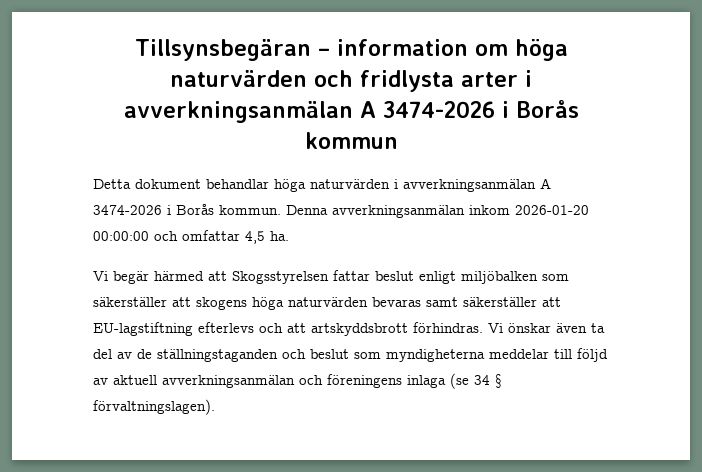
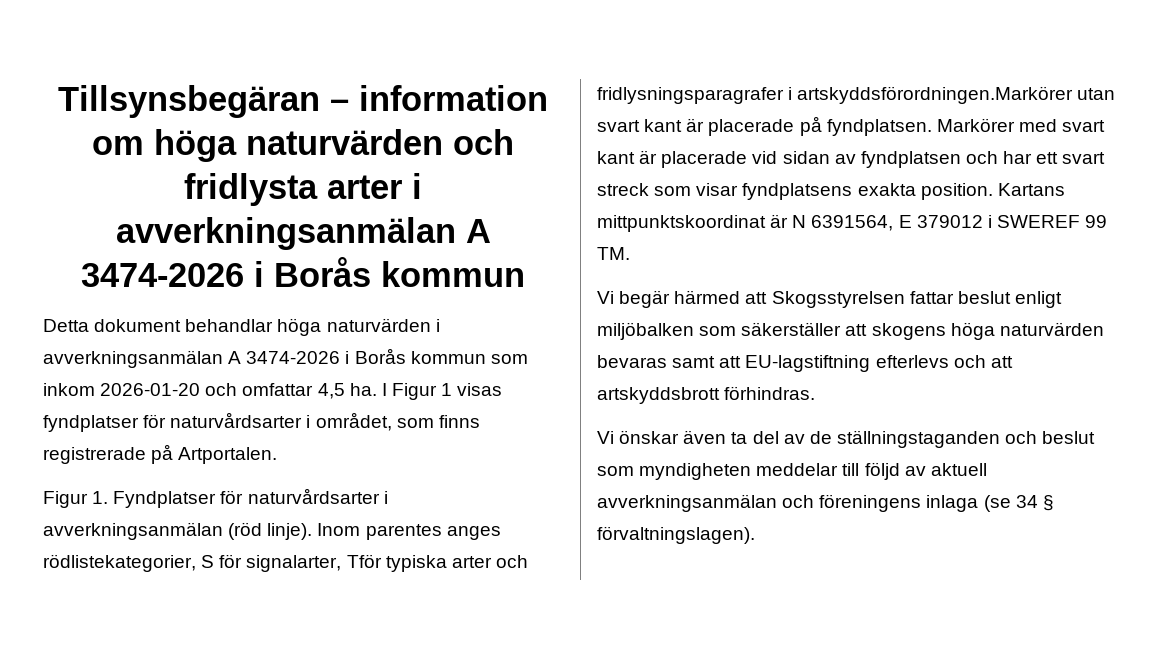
- Detta dokument behandlar höga naturvärden i avverkningsanmälan A 3474-2026 i Borås kommun. Denna avverkningsanmälan inkom 2026-01-20 00:00:00 och omfattar 4,5 ha.
+ Detta dokument behandlar höga naturvärden i avverkningsanmälan A 3474-2026 i Borås kommun som inkom 2026-01-20 och omfattar 4,5 ha. I Figur 1 visas fyndplatser för naturvårdsarter i området, som finns registrerade på Artportalen.
+ Figur 1. Fyndplatser för naturvårdsarter i avverkningsanmälan (röd linje). Inom parentes anges rödlistekategorier, S för signalarter, Tför typiska arter och fridlysningsparagrafer i artskyddsförordningen.Markörer utan svart kant är placerade på fyndplatsen. Markörer med svart kant är placerade vid sidan av fyndplatsen och har ett svart streck som visar fyndplatsens exakta position. Kartans mittpunktskoordinat är N 6391564, E 379012 i SWEREF 99 TM.
- Vi begär härmed att Skogsstyrelsen fattar beslut enligt miljöbalken som säkerställer att skogens höga naturvärden bevaras samt säkerställer att EU-lagstiftning efterlevs och att artskyddsbrott förhindras. Vi önskar även ta del av de ställningstaganden och beslut som myndigheterna meddelar till följd av aktuell avverkningsanmälan och föreningens inlaga (se 34 § förvaltningslagen).
+ Vi begär härmed att Skogsstyrelsen fattar beslut enligt miljöbalken som säkerställer att skogens höga naturvärden bevaras samt att EU-lagstiftning efterlevs och att artskyddsbrott förhindras.
+ Vi önskar även ta del av de ställningstaganden och beslut som myndigheten meddelar till följd av aktuell avverkningsanmälan och föreningens inlaga (se 34 § förvaltningslagen).

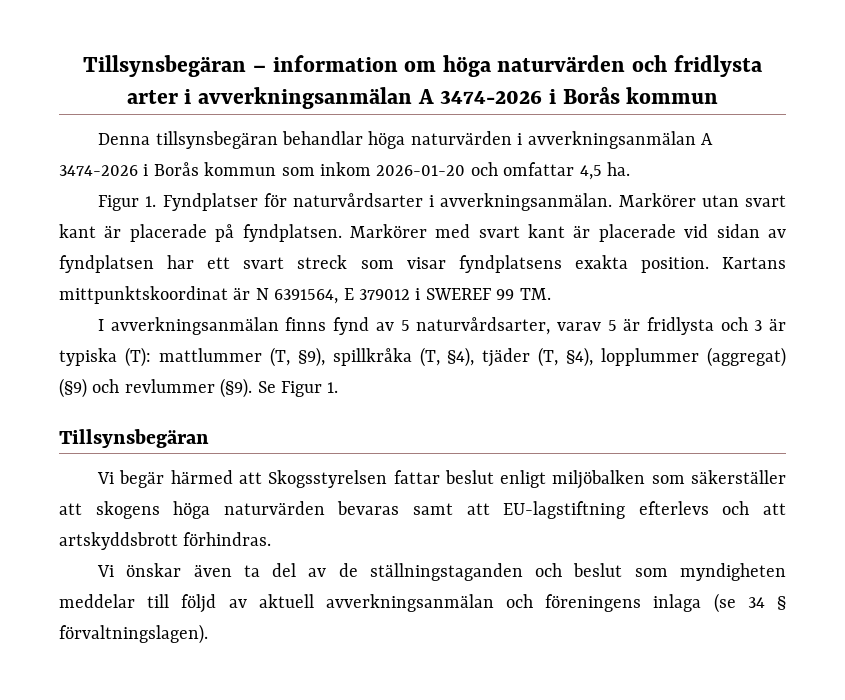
- Detta dokument behandlar höga naturvärden i avverkningsanmälan A 3474-2026 i Borås kommun som inkom 2026-01-20 och omfattar 4,5 ha. I Figur 1 visas fyndplatser för naturvårdsarter i området, som finns registrerade på Artportalen.
+ Denna tillsynsbegäran behandlar höga naturvärden i avverkningsanmälan A 3474-2026 i Borås kommun som inkom 2026-01-20 och omfattar 4,5 ha.
- Figur 1. Fyndplatser för naturvårdsarter i avverkningsanmälan (röd linje). Inom parentes anges rödlistekategorier, S för signalarter, Tför typiska arter och fridlysningsparagrafer i artskyddsförordningen.Markörer utan svart kant är placerade på fyndplatsen.
+ Figur 1. Fyndplatser för naturvårdsarter i avverkningsanmälan. Markörer utan svart kant är placerade på fyndplatsen.
- Markörer med svart kant är placerade vid sidan av fyndplatsen och har ett svart streck som visar fyndplatsens exakta position.
+ Markörer med svart kant är placerade vid sidan av fyndplatsen har ett svart streck som visar fyndplatsens exakta position.
+ I avverkningsanmälan finns fynd av 5 naturvårdsarter, varav 5 är fridlysta och 3 är typiska (T): mattlummer (T, §9), spillkråka (T, §4), tjäder (T, §4), lopplummer (aggregat) (§9) och revlummer (§9). Se Figur 1.
+ Tillsynsbegäran

